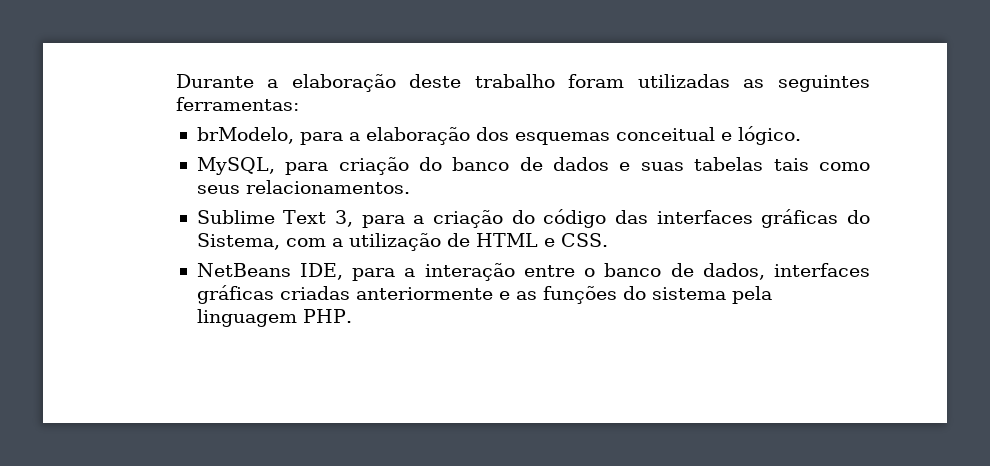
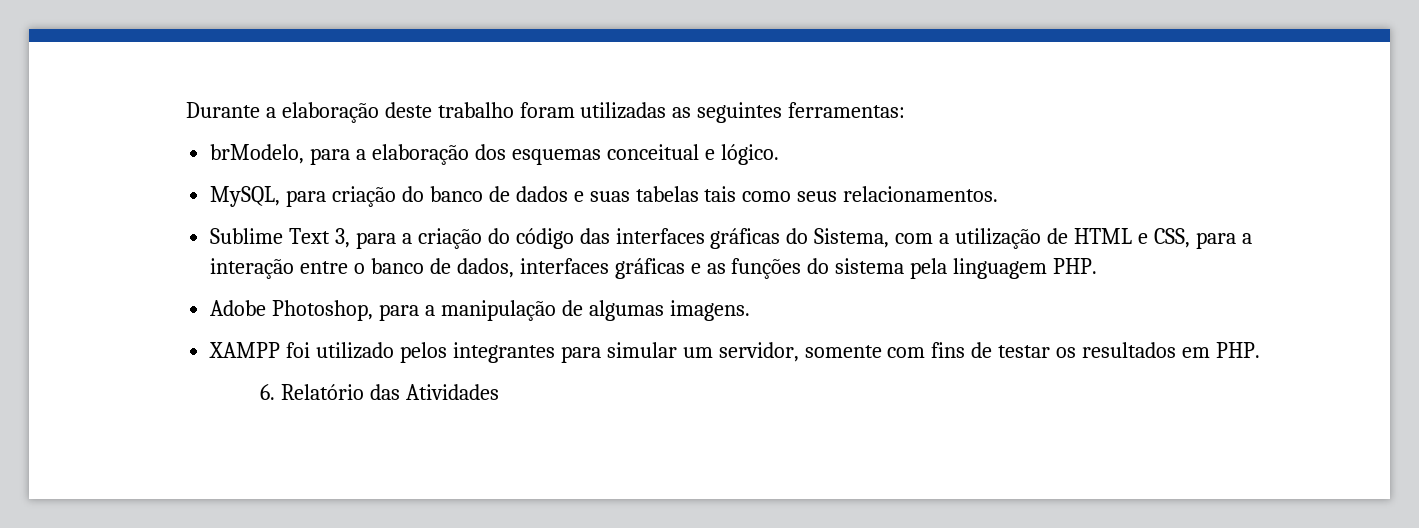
- Sublime Text 3, para a criação do código das interfaces gráficas do Sistema, com a utilização de HTML e CSS.
- NetBeans IDE, para a interação entre o banco de dados, interfaces gráficas criadas anteriormente e as funções do sistema pela linguagem PHP.
+ Sublime Text 3, para a criação do código das interfaces gráficas do Sistema, com a utilização de HTML e CSS, para a interação entre o banco de dados, interfaces gráficas e as funções do sistema pela linguagem PHP.
+ Adobe Photoshop, para a manipulação de algumas imagens.
+ XAMPP foi utilizado pelos integrantes para simular um servidor, somente com fins de testar os resultados em PHP.
+ 6. Relatório das Atividades

